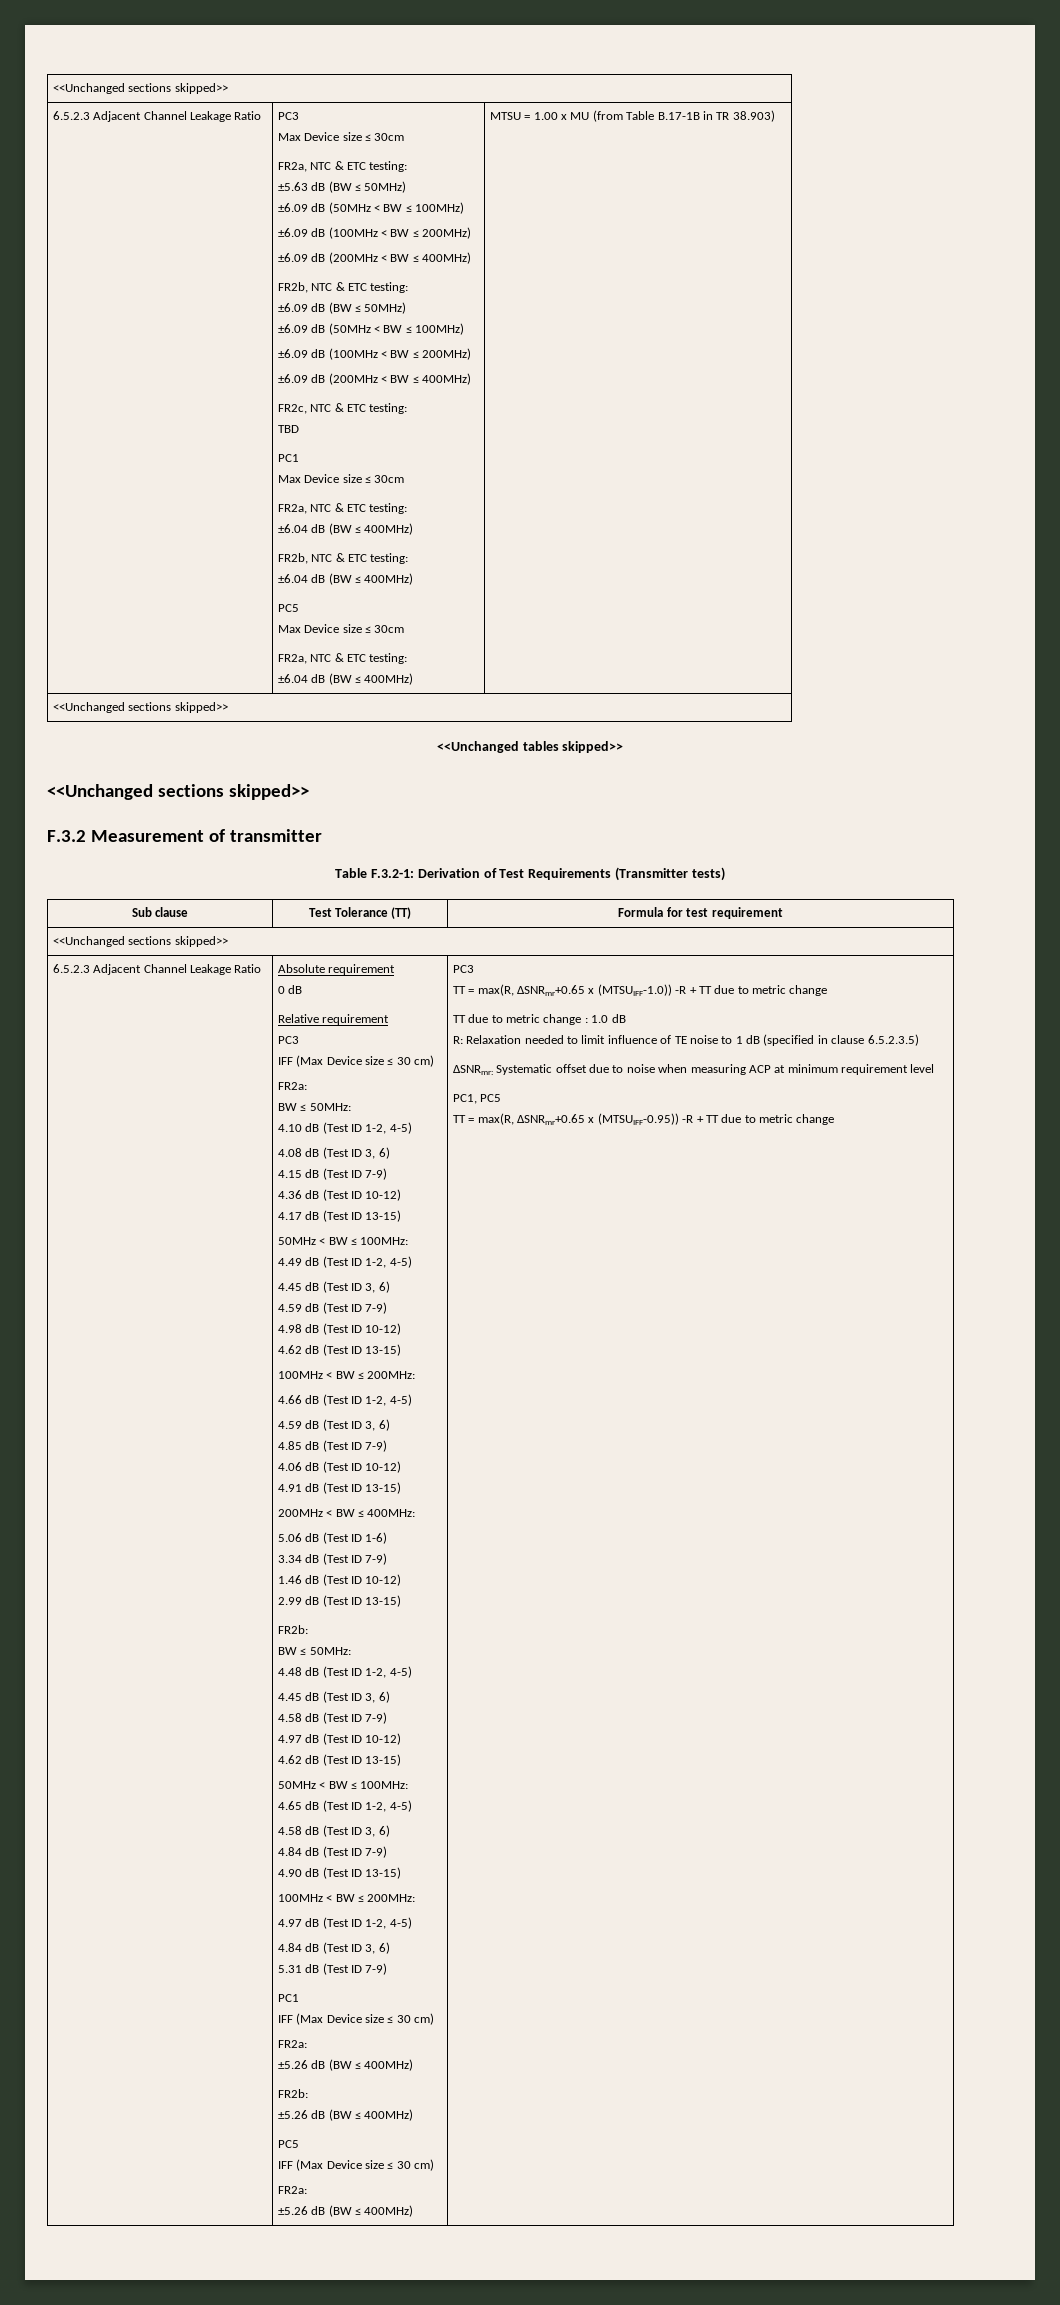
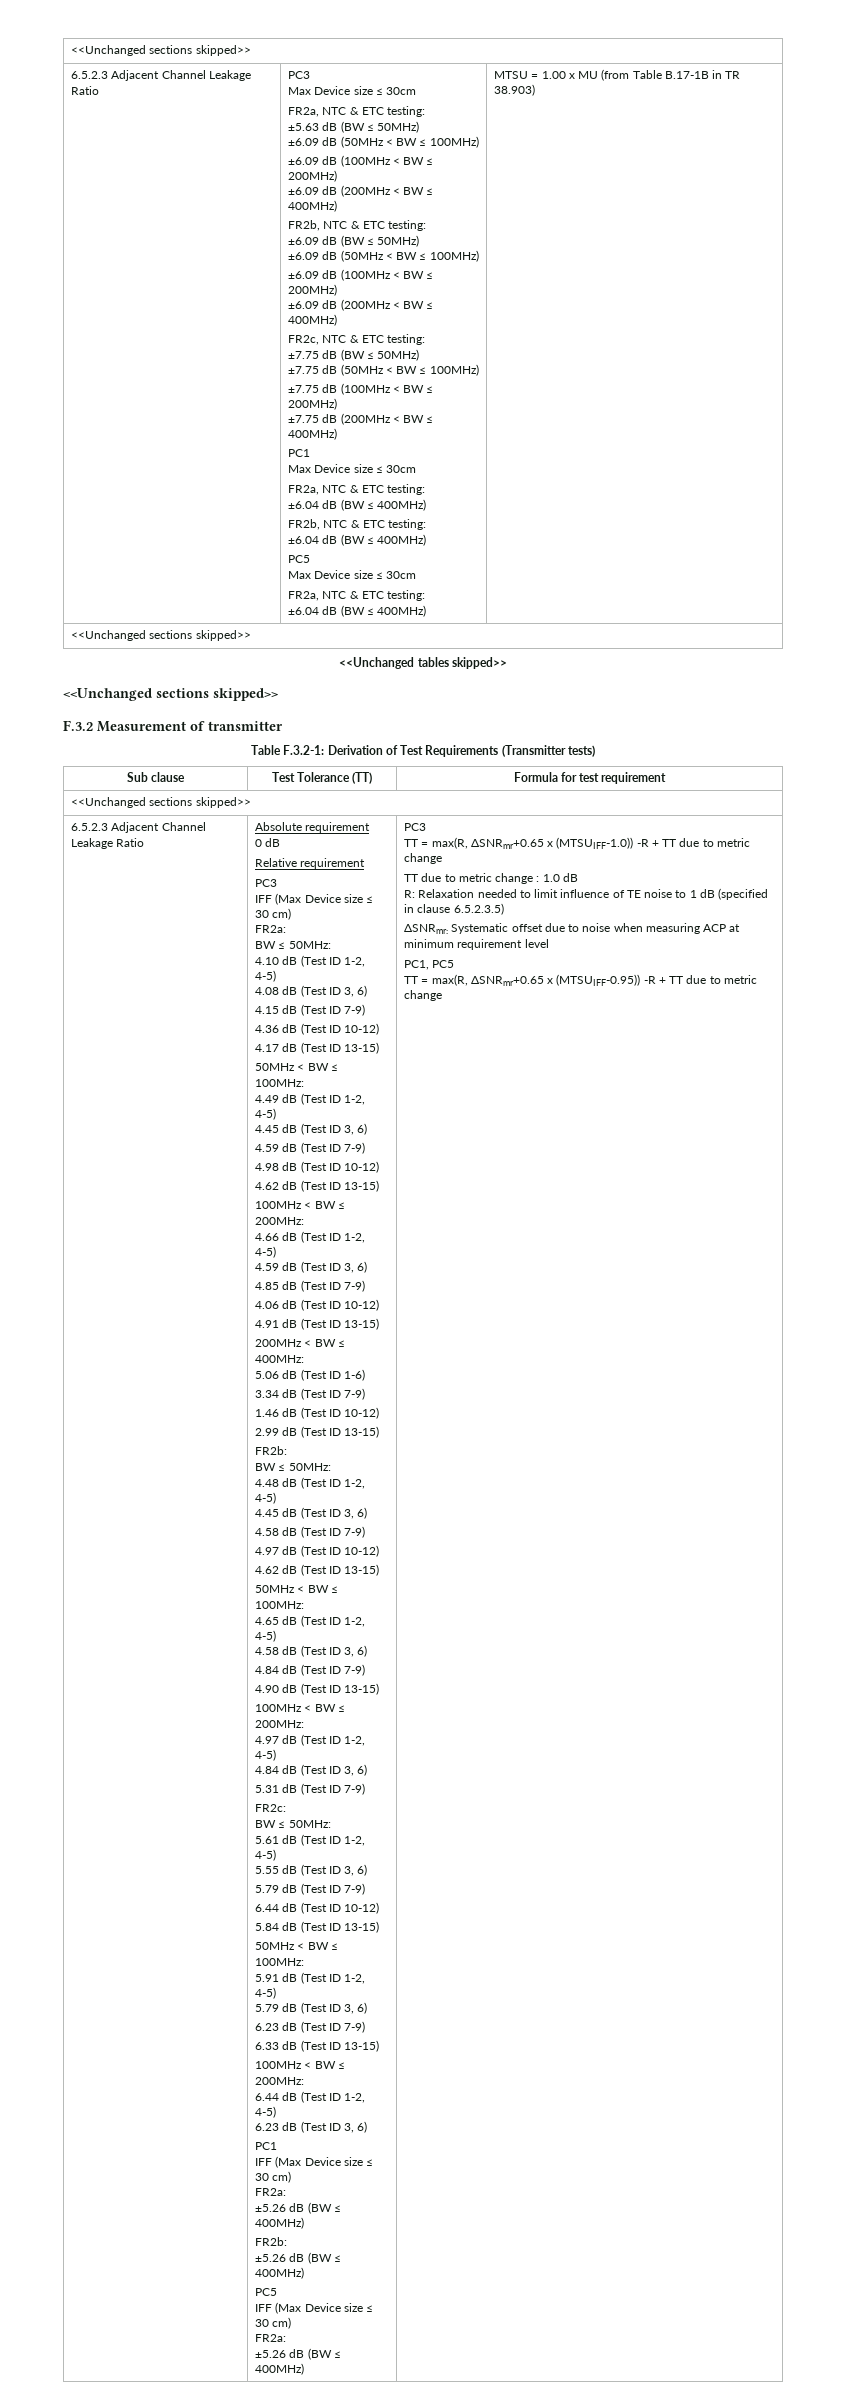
- TBD
+ ±7.75 dB (BW ≤ 50MHz)
+ ±7.75 dB (50MHz < BW ≤ 100MHz)
+ ±7.75 dB (100MHz < BW ≤ 200MHz)
+ ±7.75 dB (200MHz < BW ≤ 400MHz)
+ FR2c:
+ BW ≤ 50MHz:
+ 5.61 dB (Test ID 1-2, 4-5)
+ 5.55 dB (Test ID 3, 6)
+ 5.79 dB (Test ID 7-9)
+ 6.44 dB (Test ID 10-12)
+ 5.84 dB (Test ID 13-15)
+ 50MHz < BW ≤ 100MHz:
+ 5.91 dB (Test ID 1-2, 4-5)
+ 5.79 dB (Test ID 3, 6)
+ 6.23 dB (Test ID 7-9)
+ 6.33 dB (Test ID 13-15)
+ 100MHz < BW ≤ 200MHz:
+ 6.44 dB (Test ID 1-2, 4-5)
+ 6.23 dB (Test ID 3, 6)

